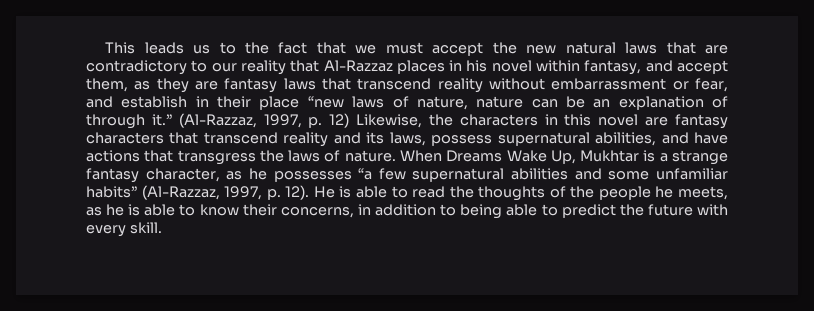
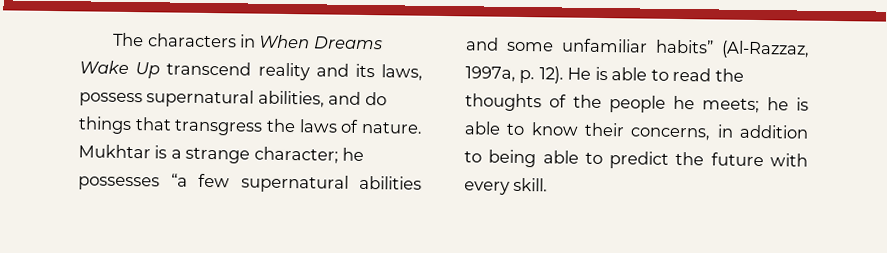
- This leads us to the fact that we must accept the new natural laws that are contradictory to our reality that Al-Razzaz places in his novel within fantasy, and accept them, as they are fantasy laws that transcend reality without embarrassment or fear, and establish in their place “new laws of nature, nature can be an explanation of through it.” (Al-Razzaz, 1997, p. 12) Likewise, the characters in this novel are fantasy characters that transcend reality and its laws, possess supernatural abilities, and have actions that transgress the laws of nature.
+ The characters in When Dreams Wake Up transcend reality and its laws, possess supernatural abilities, and do things that transgress the laws of nature.
- When Dreams Wake Up, Mukhtar is a strange fantasy character, as he possesses “a few supernatural abilities and some unfamiliar habits” (Al-Razzaz, 1997, p. 12).
+ Mukhtar is a strange character; he possesses “a few supernatural abilities and some unfamiliar habits” (Al-Razzaz, 1997a, p. 12).
- He is able to read the thoughts of the people he meets, as he is able to know their concerns, in addition to being able to predict the future with every skill.
+ He is able to read the thoughts of the people he meets; he is able to know their concerns, in addition to being able to predict the future with every skill.

